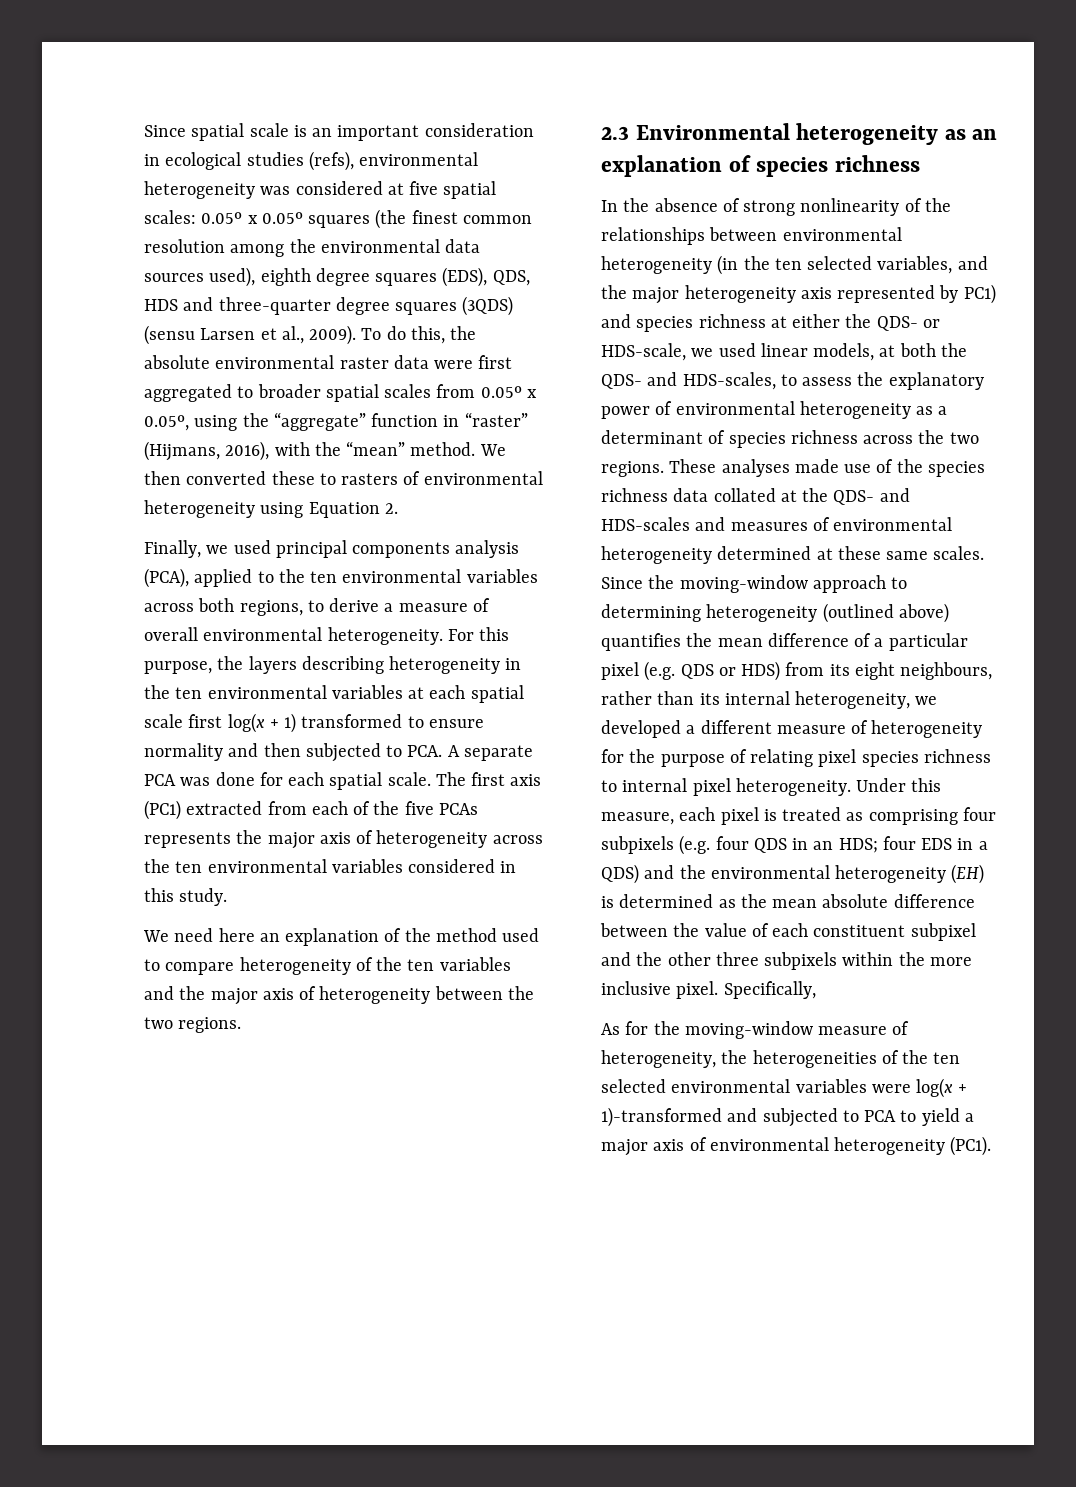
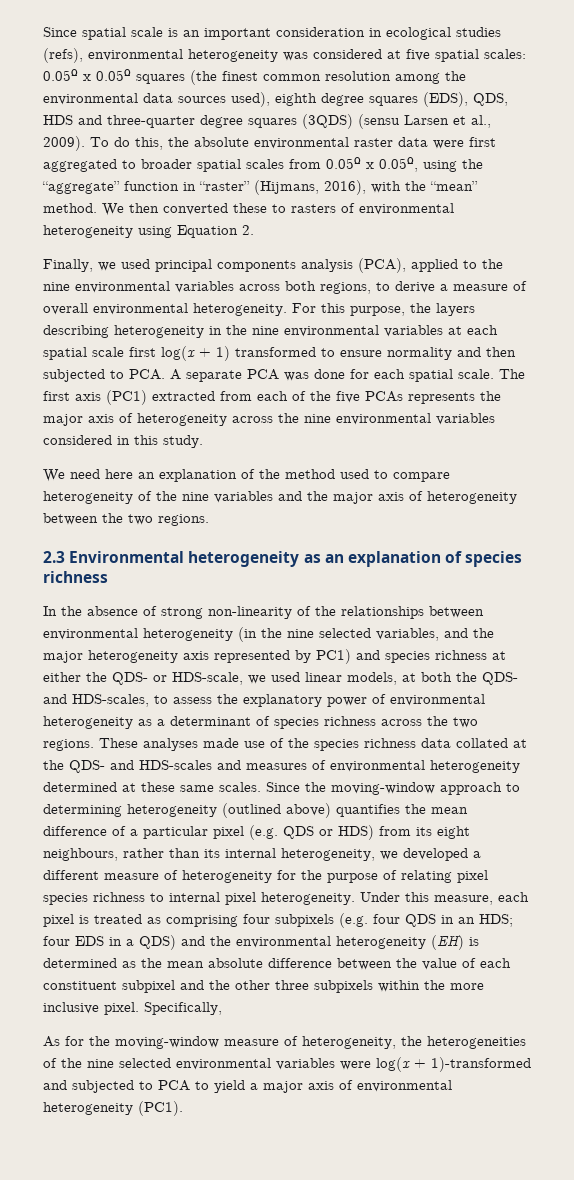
- Finally, we used principal components analysis (PCA), applied to the ten environmental variables across both regions, to derive a measure of overall environmental heterogeneity.
+ Finally, we used principal components analysis (PCA), applied to the nine environmental variables across both regions, to derive a measure of overall environmental heterogeneity.
- For this purpose, the layers describing heterogeneity in the ten environmental variables at each spatial scale first log(x + 1) transformed to ensure normality and then subjected to PCA. A separate PCA was done for each spatial scale.
+ For this purpose, the layers describing heterogeneity in the nine environmental variables at each spatial scale first log(x + 1) transformed to ensure normality and then subjected to PCA. A separate PCA was done for each spatial scale.
- The first axis (PC1) extracted from each of the five PCAs represents the major axis of heterogeneity across the ten environmental variables considered in this study.
+ The first axis (PC1) extracted from each of the five PCAs represents the major axis of heterogeneity across the nine environmental variables considered in this study.
- We need here an explanation of the method used to compare heterogeneity of the ten variables and the major axis of heterogeneity between the two regions.
+ We need here an explanation of the method used to compare heterogeneity of the nine variables and the major axis of heterogeneity between the two regions.
- In the absence of strong nonlinearity of the relationships between environmental heterogeneity (in the ten selected variables, and the major heterogeneity axis represented by PC1) and species richness at either the QDS- or HDS-scale, we used linear models, at both the QDS- and HDS-scales, to assess the explanatory power of environmental heterogeneity as a determinant of species richness across the two regions.
+ In the absence of strong non-linearity of the relationships between environmental heterogeneity (in the nine selected variables, and the major heterogeneity axis represented by PC1) and species richness at either the QDS- or HDS-scale, we used linear models, at both the QDS- and HDS-scales, to assess the explanatory power of environmental heterogeneity as a determinant of species richness across the two regions.
- As for the moving-window measure of heterogeneity, the heterogeneities of the ten selected environmental variables were log(x + 1)-transformed and subjected to PCA to yield a major axis of environmental heterogeneity (PC1).
+ As for the moving-window measure of heterogeneity, the heterogeneities of the nine selected environmental variables were log(x + 1)-transformed and subjected to PCA to yield a major axis of environmental heterogeneity (PC1).

